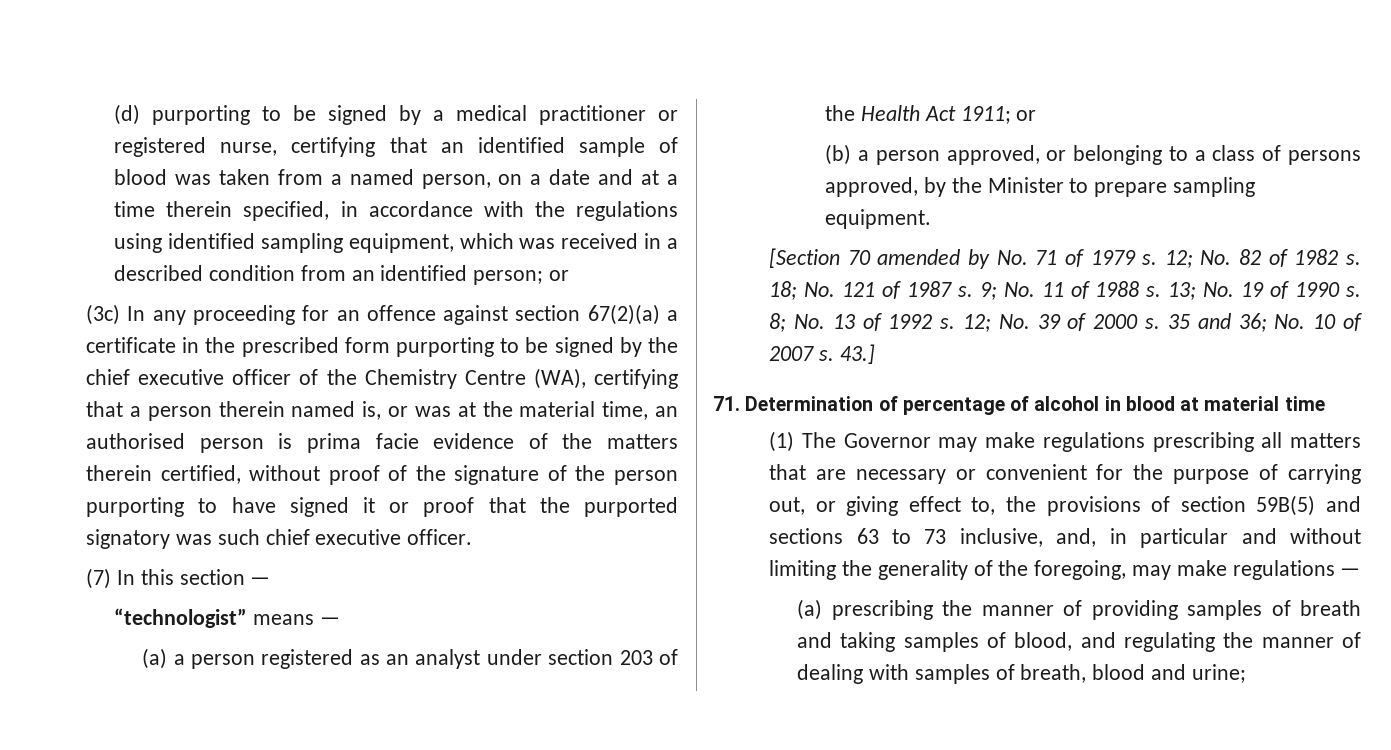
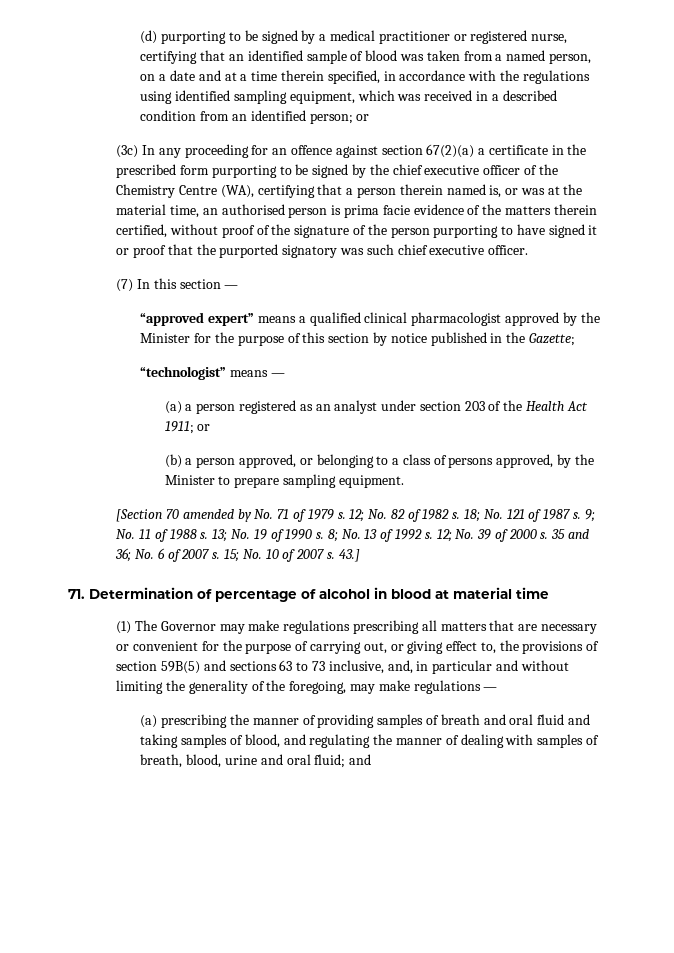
+ “approved expert” means a qualified clinical pharmacologist approved by the Minister for the purpose of this section by notice published in the Gazette;
- 35 and 36; No. 10 of 2007 s.
+ 35 and 36; No. 6 of 2007 s. 15; No. 10 of 2007 s.
- (a) prescribing the manner of providing samples of breath and taking samples of blood, and regulating the manner of dealing with samples of breath, blood and urine;
+ (a) prescribing the manner of providing samples of breath and oral fluid and taking samples of blood, and regulating the manner of dealing with samples of breath, blood, urine and oral fluid; and

